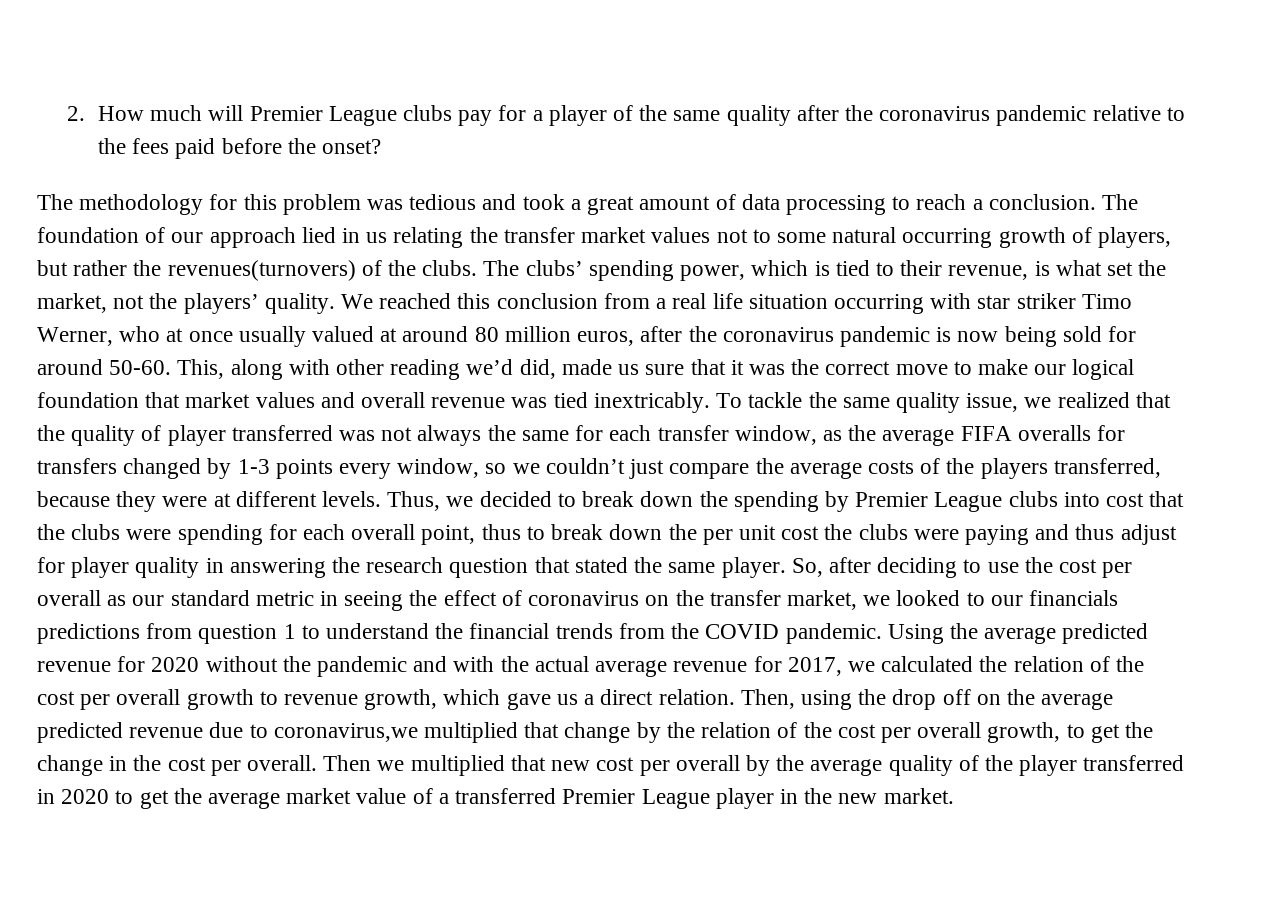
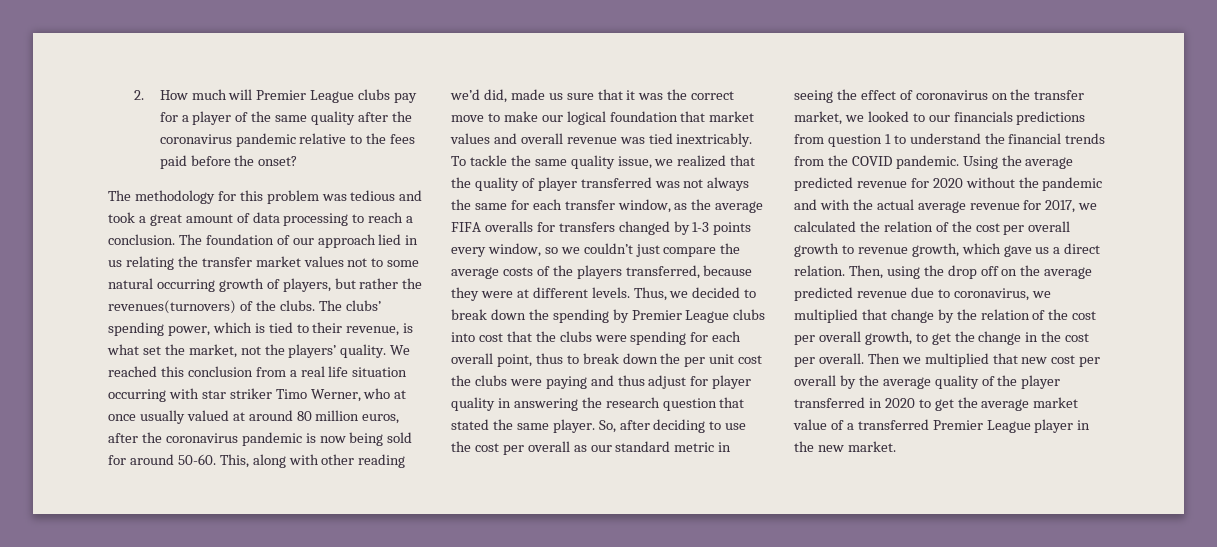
- Then, using the drop off on the average predicted revenue due to coronavirus,we multiplied that change by the relation of the cost per overall growth, to get the change in the cost per overall.
+ Then, using the drop off on the average predicted revenue due to coronavirus, we multiplied that change by the relation of the cost per overall growth, to get the change in the cost per overall.

